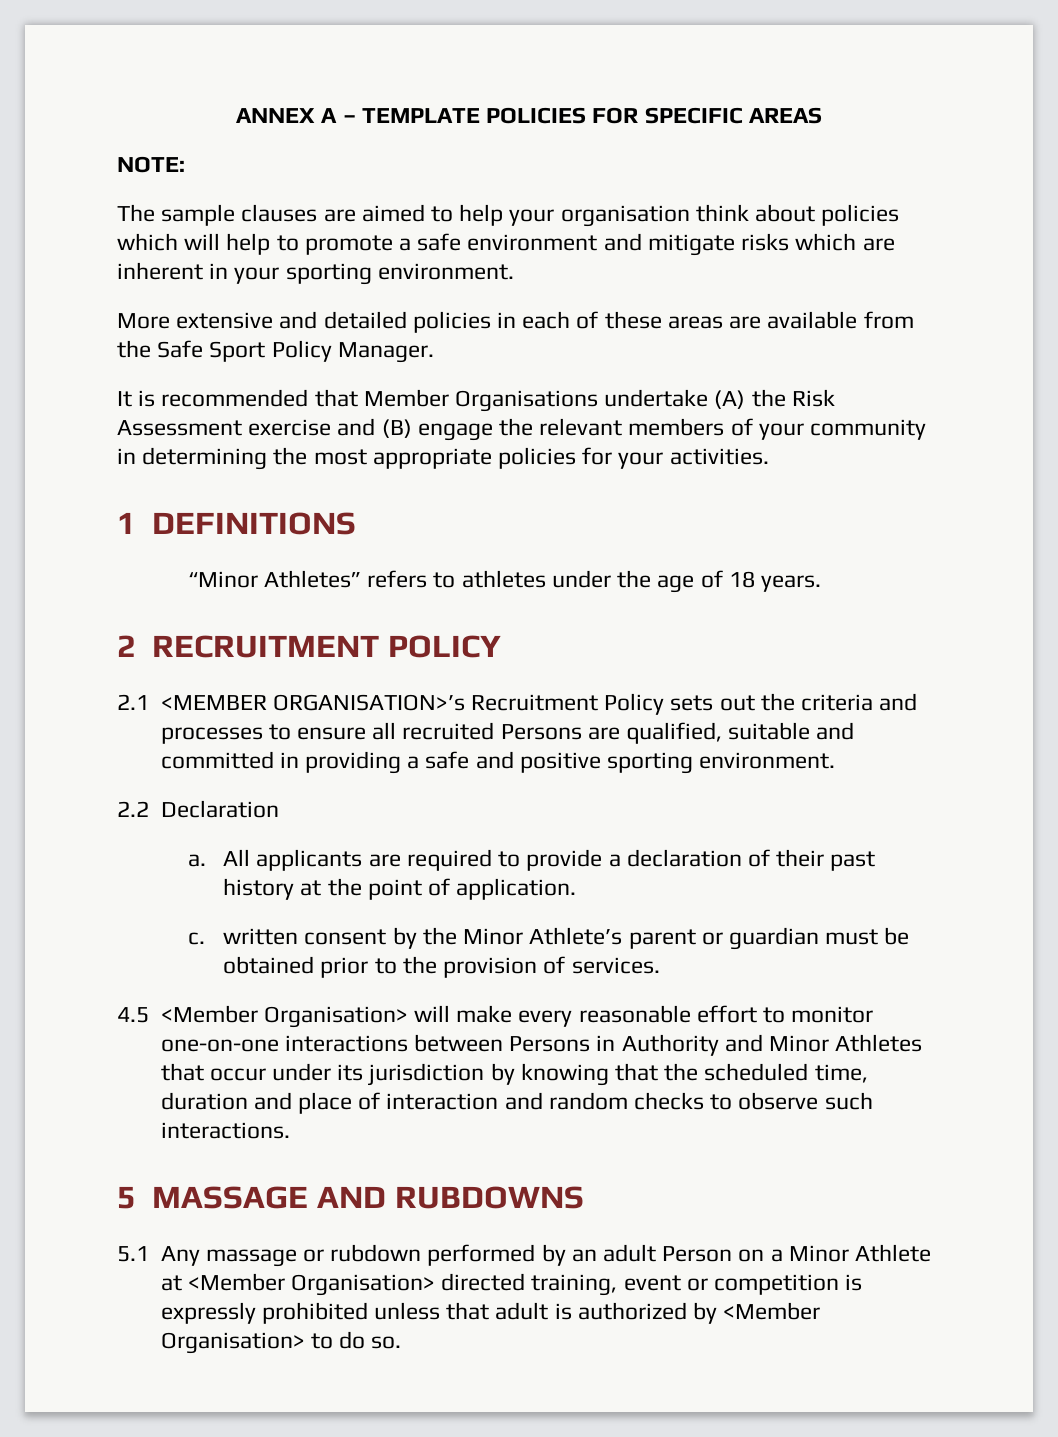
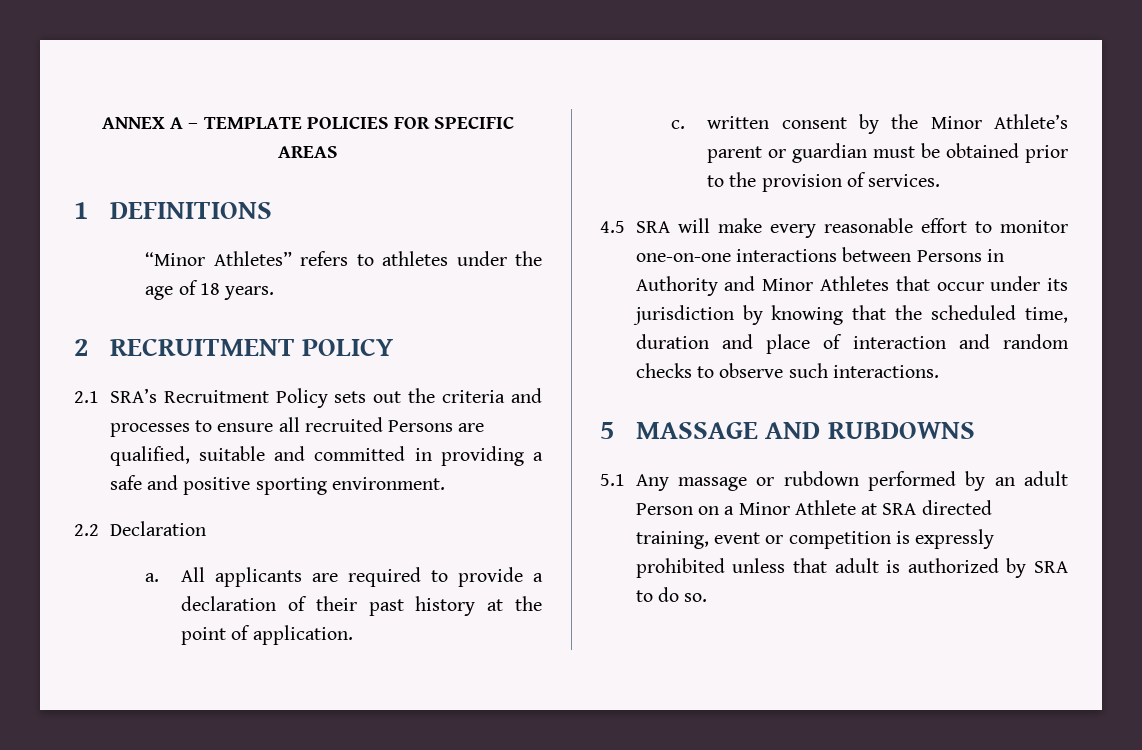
- NOTE:
- The sample clauses are aimed to help your organisation think about policies which will help to promote a safe environment and mitigate risks which are inherent in your sporting environment.
- More extensive and detailed policies in each of these areas are available from the Safe Sport Policy Manager.
- It is recommended that Member Organisations undertake (A) the Risk Assessment exercise and (B) engage the relevant members of your community in determining the most appropriate policies for your activities.
- 2.1 <MEMBER ORGANISATION>’s Recruitment Policy sets out the criteria and processes to ensure all recruited Persons are qualified, suitable and committed in providing a safe and positive sporting environment.
+ 2.1 SRA’s Recruitment Policy sets out the criteria and processes to ensure all recruited Persons are qualified, suitable and committed in providing a safe and positive sporting environment.
- 4.5 <Member Organisation> will make every reasonable effort to monitor one-on-one interactions between Persons in Authority and Minor Athletes that occur under its jurisdiction by knowing that the scheduled time, duration and place of interaction and random checks to observe such interactions.
+ 4.5 SRA will make every reasonable effort to monitor one-on-one interactions between Persons in Authority and Minor Athletes that occur under its jurisdiction by knowing that the scheduled time, duration and place of interaction and random checks to observe such interactions.
- 5.1 Any massage or rubdown performed by an adult Person on a Minor Athlete at <Member Organisation> directed training, event or competition is expressly prohibited unless that adult is authorized by <Member Organisation> to do so.
+ 5.1 Any massage or rubdown performed by an adult Person on a Minor Athlete at SRA directed training, event or competition is expressly prohibited unless that adult is authorized by SRA to do so.

